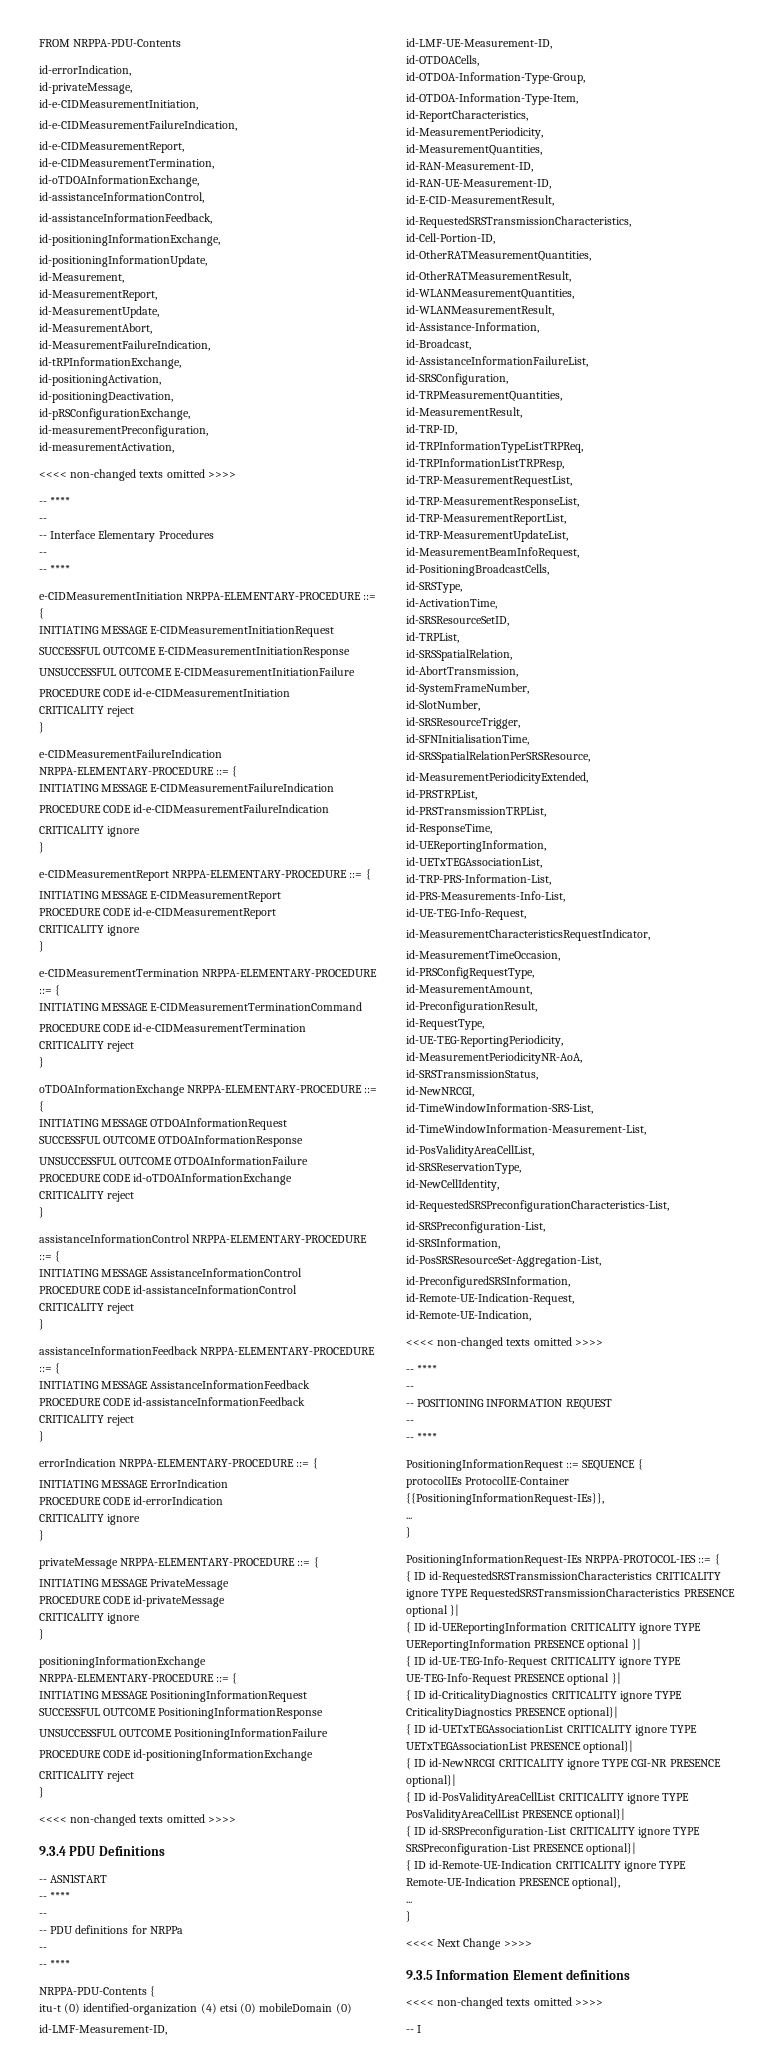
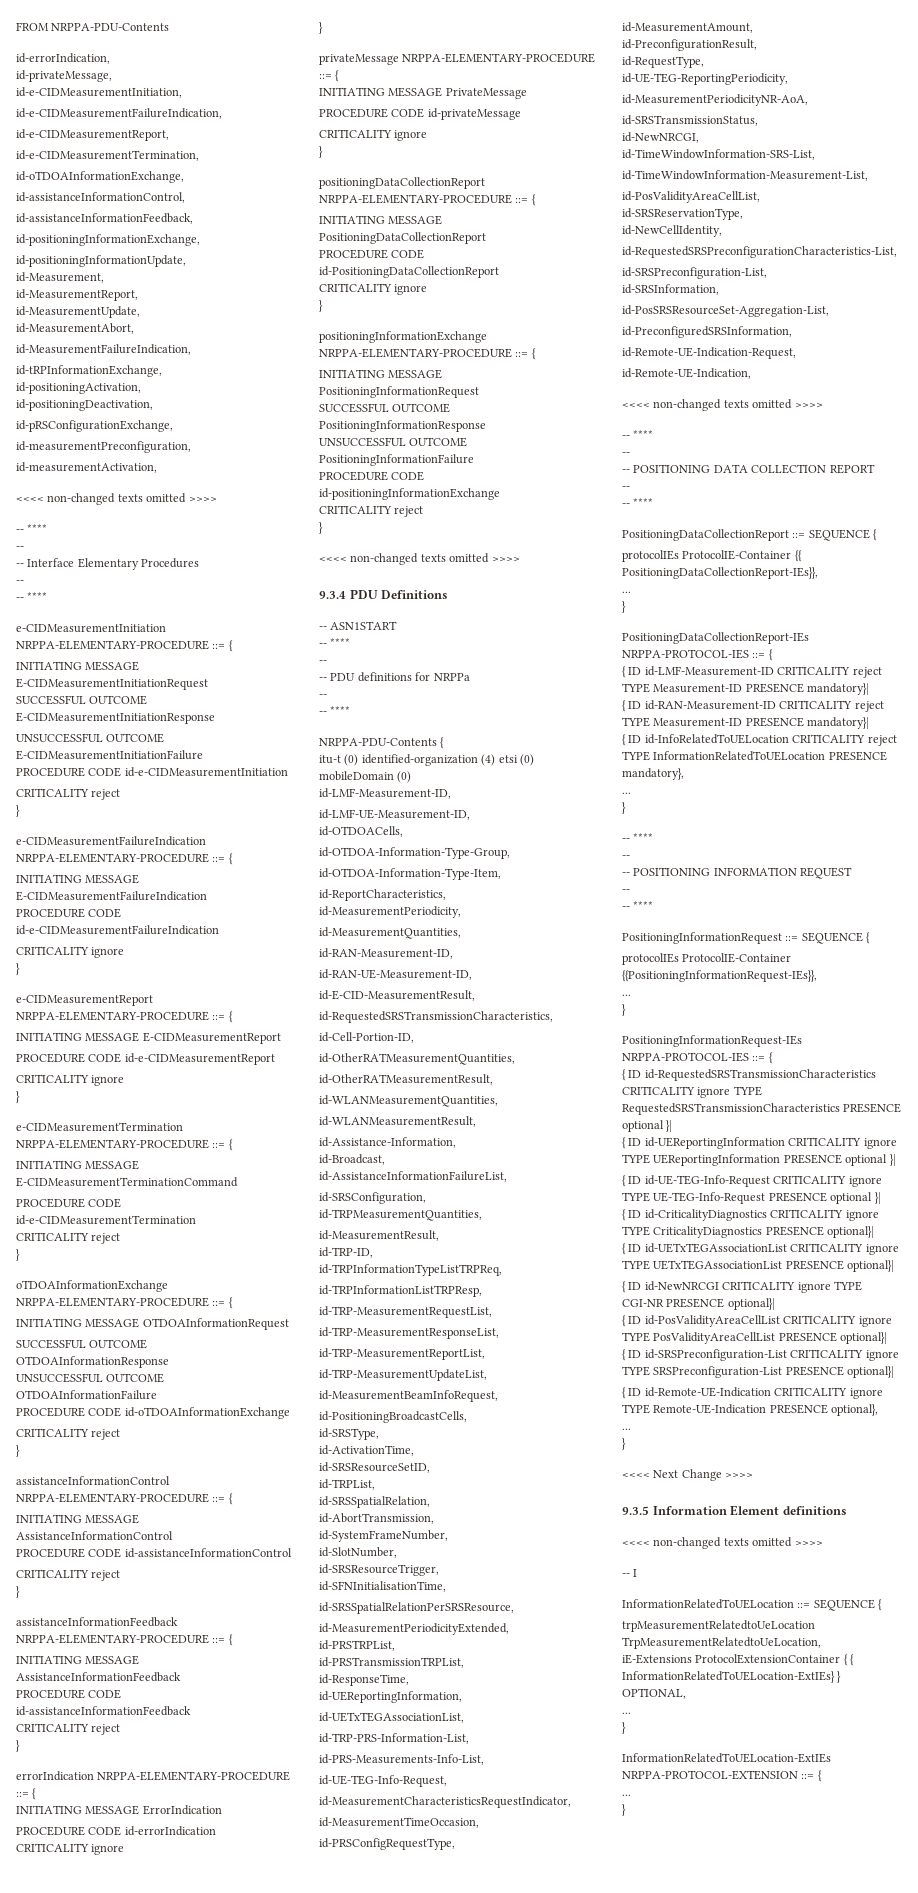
+ positioningDataCollectionReport NRPPA-ELEMENTARY-PROCEDURE ::= {
+ INITIATING MESSAGE PositioningDataCollectionReport
+ PROCEDURE CODE id-PositioningDataCollectionReport
+ CRITICALITY ignore
+ }
+ -- POSITIONING DATA COLLECTION REPORT
+ --
+ -- ****
+ PositioningDataCollectionReport ::= SEQUENCE {
+ protocolIEs ProtocolIE-Container {{ PositioningDataCollectionReport-IEs}},
+ ...
+ }
+ PositioningDataCollectionReport-IEs NRPPA-PROTOCOL-IES ::= {
+ { ID id-LMF-Measurement-ID CRITICALITY reject TYPE Measurement-ID PRESENCE mandatory}|
+ { ID id-RAN-Measurement-ID CRITICALITY reject TYPE Measurement-ID PRESENCE mandatory}|
+ { ID id-InfoRelatedToUELocation CRITICALITY reject TYPE InformationRelatedToUELocation PRESENCE mandatory},
+ ...
+ }
+ -- ****
+ --
+ InformationRelatedToUELocation ::= SEQUENCE {
+ trpMeasurementRelatedtoUeLocation TrpMeasurementRelatedtoUeLocation,
+ iE-Extensions ProtocolExtensionContainer { { InformationRelatedToUELocation-ExtIEs} } OPTIONAL,
+ ...
+ }
+ InformationRelatedToUELocation-ExtIEs NRPPA-PROTOCOL-EXTENSION ::= {
+ ...
+ }

